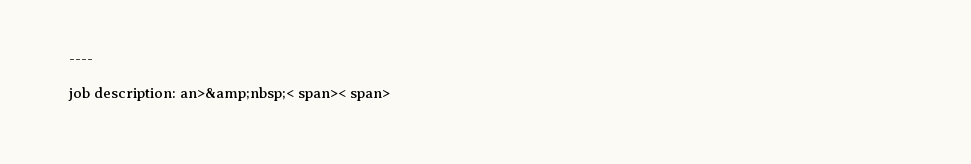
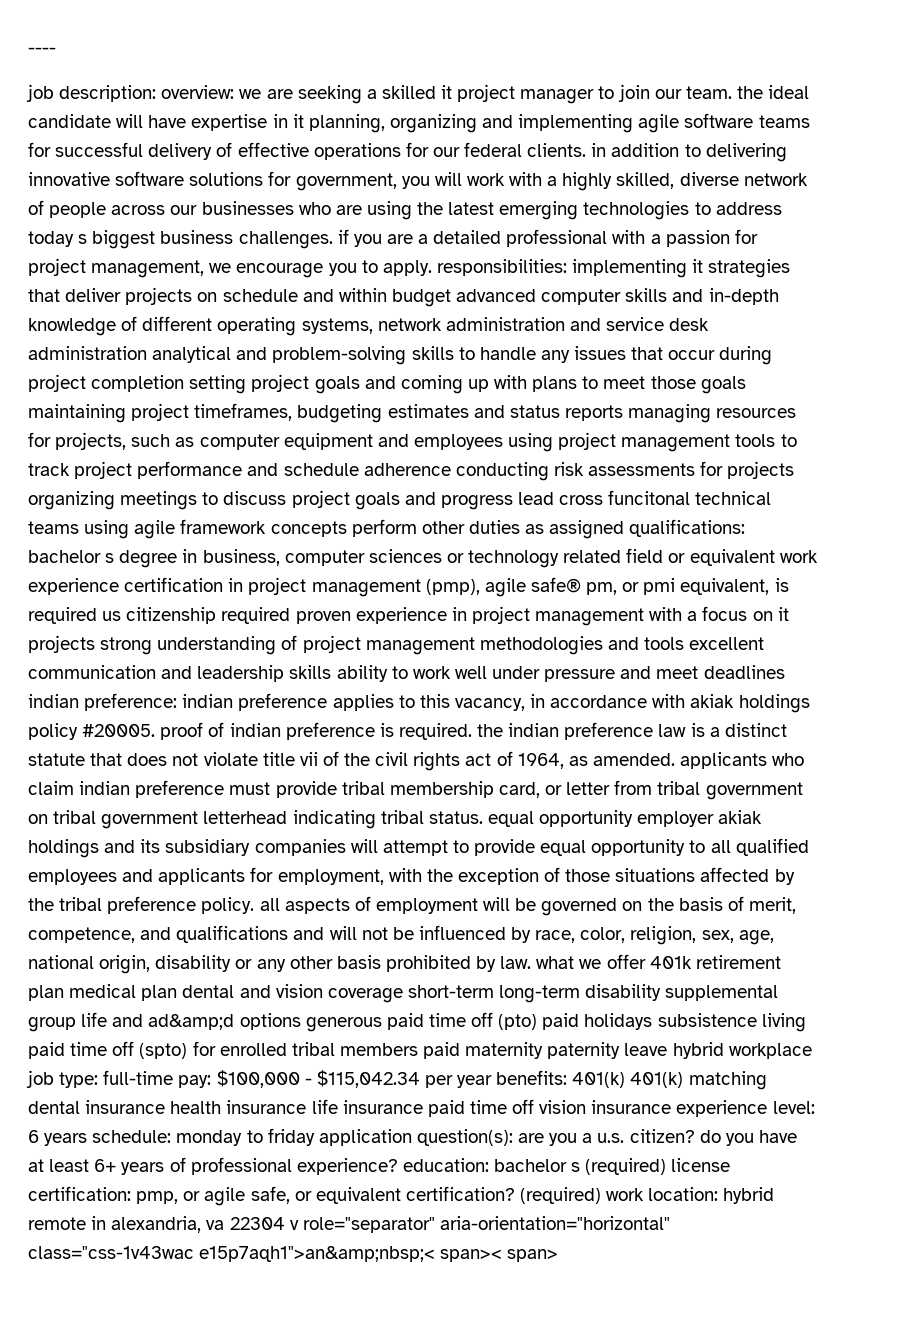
- job description: an>&amp;nbsp;< span>< span>
+ job description: overview: we are seeking a skilled it project manager to join our team. the ideal candidate will have expertise in it planning, organizing and implementing agile software teams for successful delivery of effective operations for our federal clients. in addition to delivering innovative software solutions for government, you will work with a highly skilled, diverse network of people across our businesses who are using the latest emerging technologies to address today s biggest business challenges. if you are a detailed professional with a passion for project management, we encourage you to apply. responsibilities: implementing it strategies that deliver projects on schedule and within budget advanced computer skills and in-depth knowledge of different operating systems, network administration and service desk administration analytical and problem-solving skills to handle any issues that occur during project completion setting project goals and coming up with plans to meet those goals maintaining project timeframes, budgeting estimates and status reports managing resources for projects, such as computer equipment and employees using project management tools to track project performance and schedule adherence conducting risk assessments for projects organizing meetings to discuss project goals and progress lead cross funcitonal technical teams using agile framework concepts perform other duties as assigned qualifications: bachelor s degree in business, computer sciences or technology related field or equivalent work experience certification in project management (pmp), agile safe® pm, or pmi equivalent, is required us citizenship required proven experience in project management with a focus on it projects strong understanding of project management methodologies and tools excellent communication and leadership skills ability to work well under pressure and meet deadlines indian preference: indian preference applies to this vacancy, in accordance with akiak holdings policy #20005. proof of indian preference is required. the indian preference law is a distinct statute that does not violate title vii of the civil rights act of 1964, as amended. applicants who claim indian preference must provide tribal membership card, or letter from tribal government on tribal government letterhead indicating tribal status. equal opportunity employer akiak holdings and its subsidiary companies will attempt to provide equal opportunity to all qualified employees and applicants for employment, with the exception of those situations affected by the tribal preference policy. all aspects of employment will be governed on the basis of merit, competence, and qualifications and will not be influenced by race, color, religion, sex, age, national origin, disability or any other basis prohibited by law. what we offer 401k retirement plan medical plan dental and vision coverage short-term long-term disability supplemental group life and ad&amp;d options generous paid time off (pto) paid holidays subsistence living paid time off (spto) for enrolled tribal members paid maternity paternity leave hybrid workplace job type: full-time pay: $100,000 - $115,042.34 per year benefits: 401(k) 401(k) matching dental insurance health insurance life insurance paid time off vision insurance experience level: 6 years schedule: monday to friday application question(s): are you a u.s. citizen? do you have at least 6+ years of professional experience? education: bachelor s (required) license certification: pmp, or agile safe, or equivalent certification? (required) work location: hybrid remote in alexandria, va 22304 v role="separator" aria-orientation="horizontal" class="css-1v43wac e15p7aqh1">an&amp;nbsp;< span>< span>

